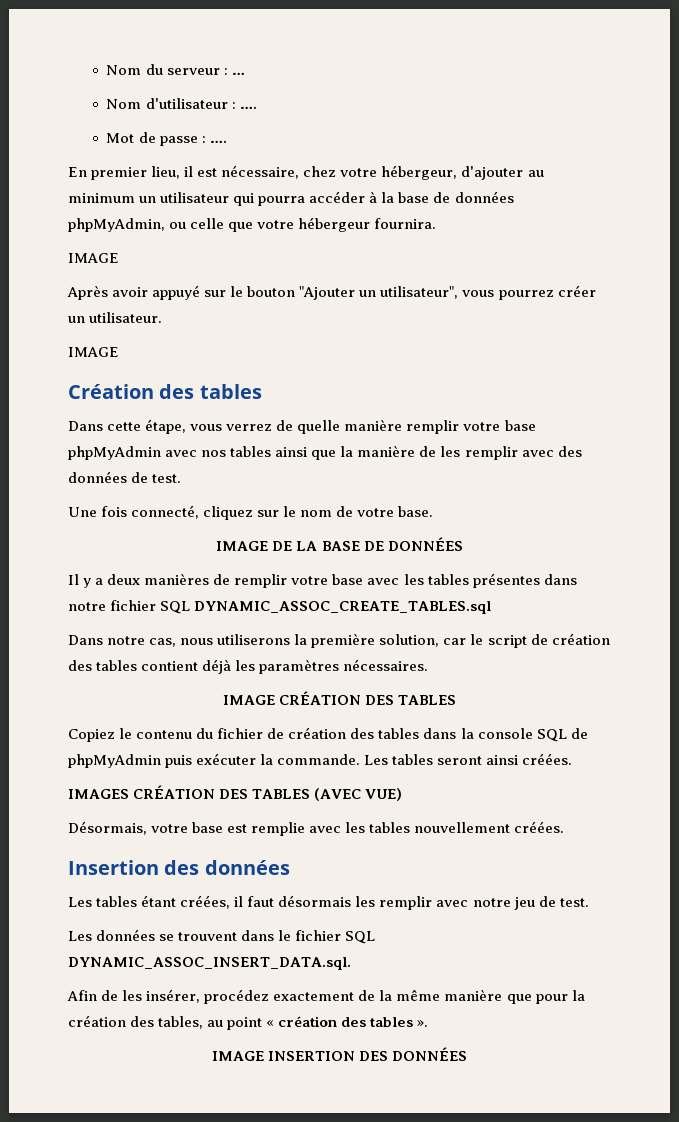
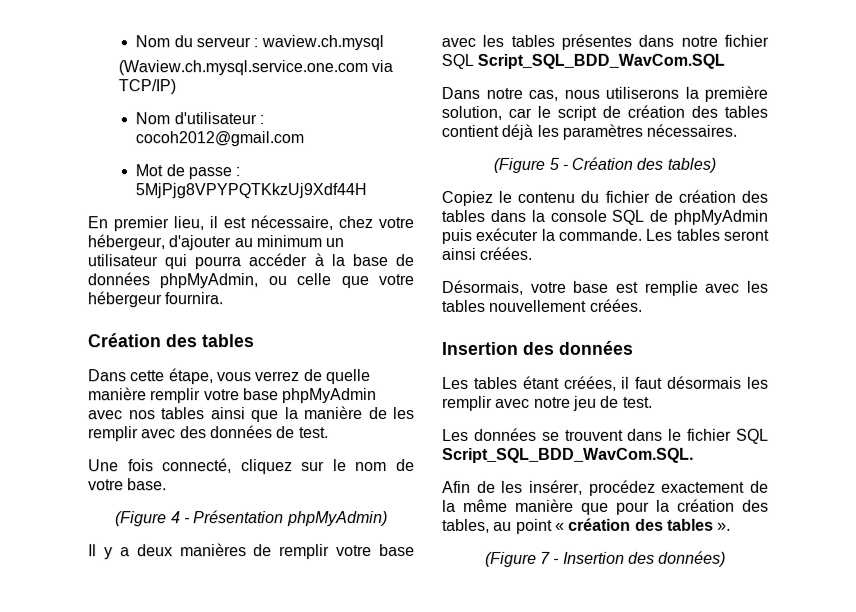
- Nom du serveur : …
+ Nom du serveur : waview.ch.mysql
+ (Waview.ch.mysql.service.one.com via TCP/IP)
- Nom d'utilisateur : ….
+ Nom d'utilisateur : cocoh2012@gmail.com
- Mot de passe : ….
+ Mot de passe : 5MjPjg8VPYPQTKkzUj9Xdf44H
  En premier lieu, il est nécessaire, chez votre hébergeur, d'ajouter au minimum un utilisateur qui pourra accéder à la base de données phpMyAdmin, ou celle que votre hébergeur fournira.
- IMAGE
- Après avoir appuyé sur le bouton "Ajouter un utilisateur", vous pourrez créer un utilisateur.
- IMAGE
- IMAGE DE LA BASE DE DONNÉES
+ (Figure 4 - Présentation phpMyAdmin)
- Il y a deux manières de remplir votre base avec les tables présentes dans notre fichier SQL DYNAMIC_ASSOC_CREATE_TABLES.sql
+ Il y a deux manières de remplir votre base avec les tables présentes dans notre fichier SQL Script_SQL_BDD_WavCom.SQL
- IMAGE CRÉATION DES TABLES
+ (Figure 5 - Création des tables)
- IMAGES CRÉATION DES TABLES (AVEC VUE)
- Les données se trouvent dans le fichier SQL DYNAMIC_ASSOC_INSERT_DATA.sql.
+ Les données se trouvent dans le fichier SQL Script_SQL_BDD_WavCom.SQL.
- IMAGE INSERTION DES DONNÉES
+ (Figure 7 - Insertion des données)

